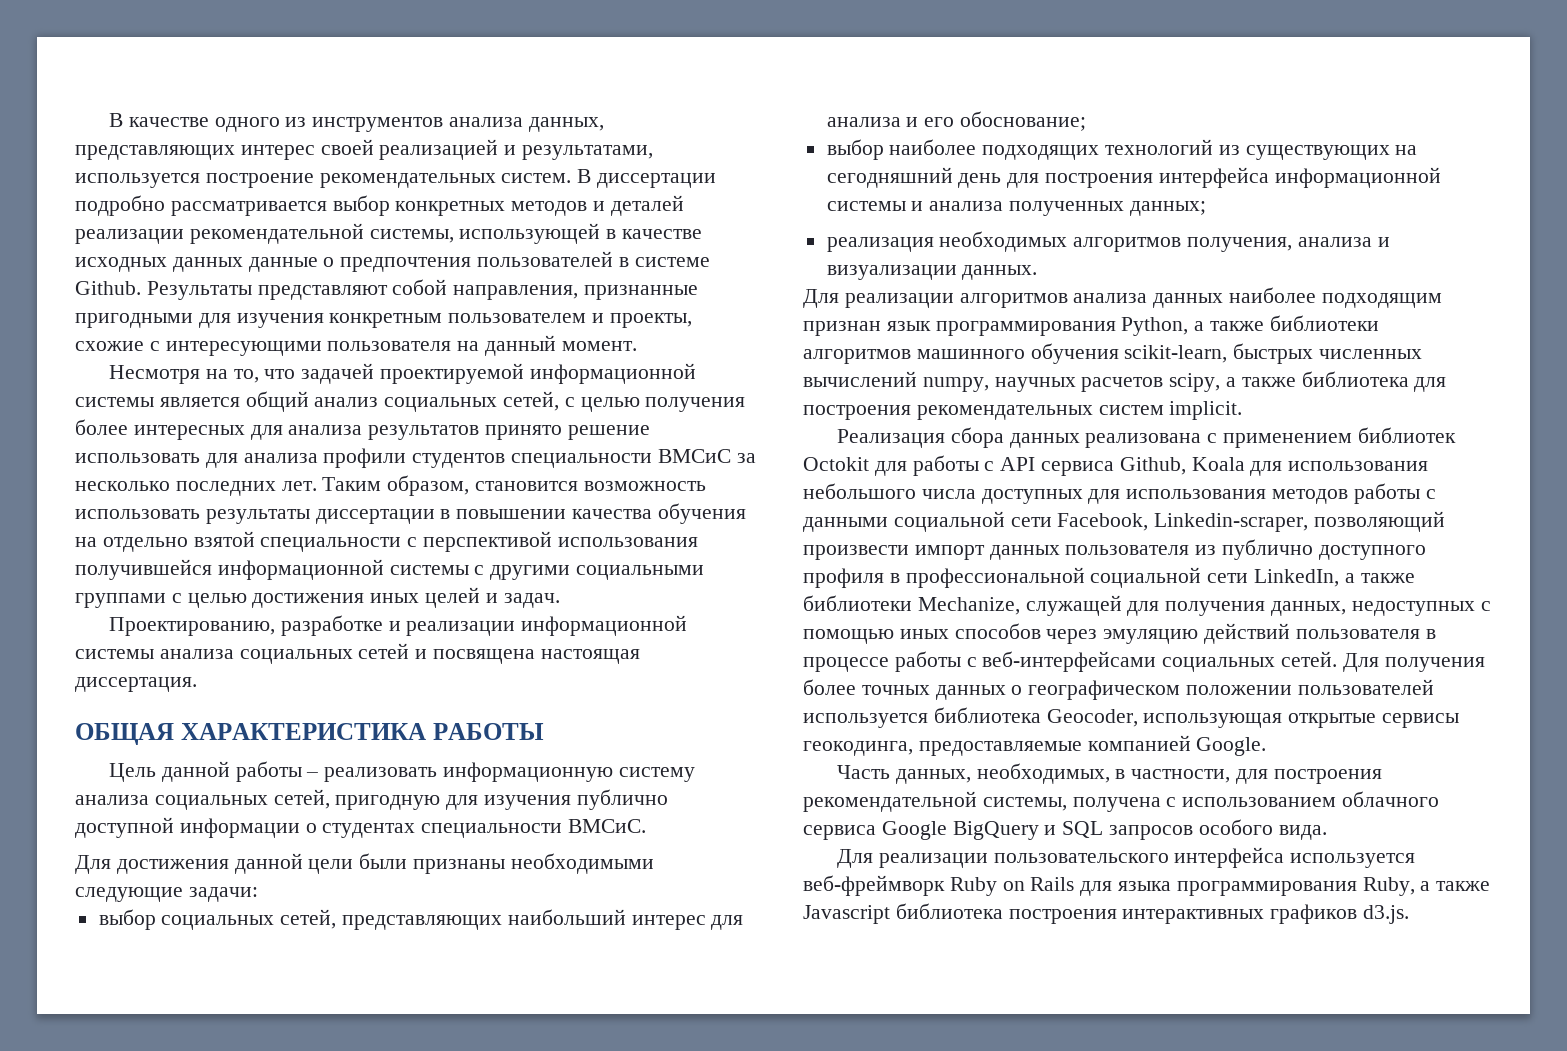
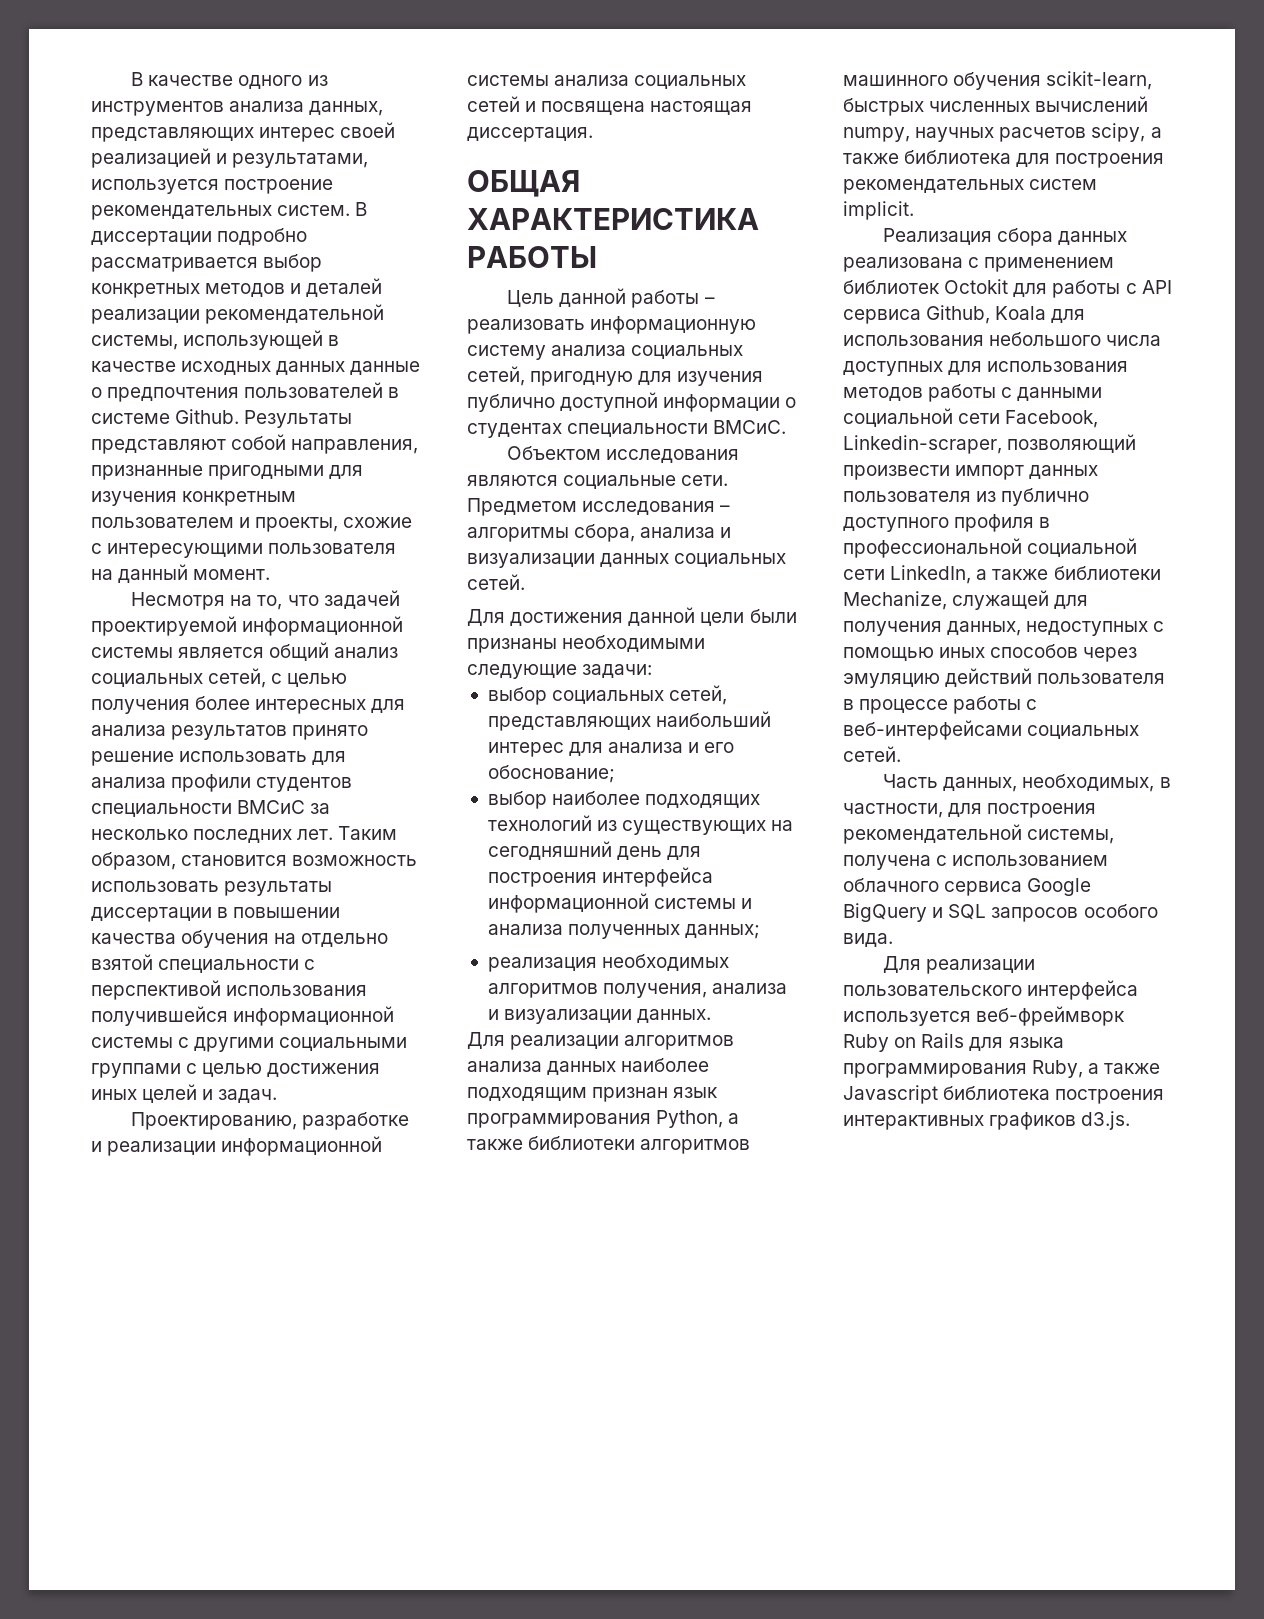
+ Объектом исследования являются социальные сети. Предметом исследования – алгоритмы сбора, анализа и визуализации данных социальных сетей.
- Для получения более точных данных о географическом положении пользователей используется библиотека Geocoder, использующая открытые сервисы геокодинга, предоставляемые компанией Google.

